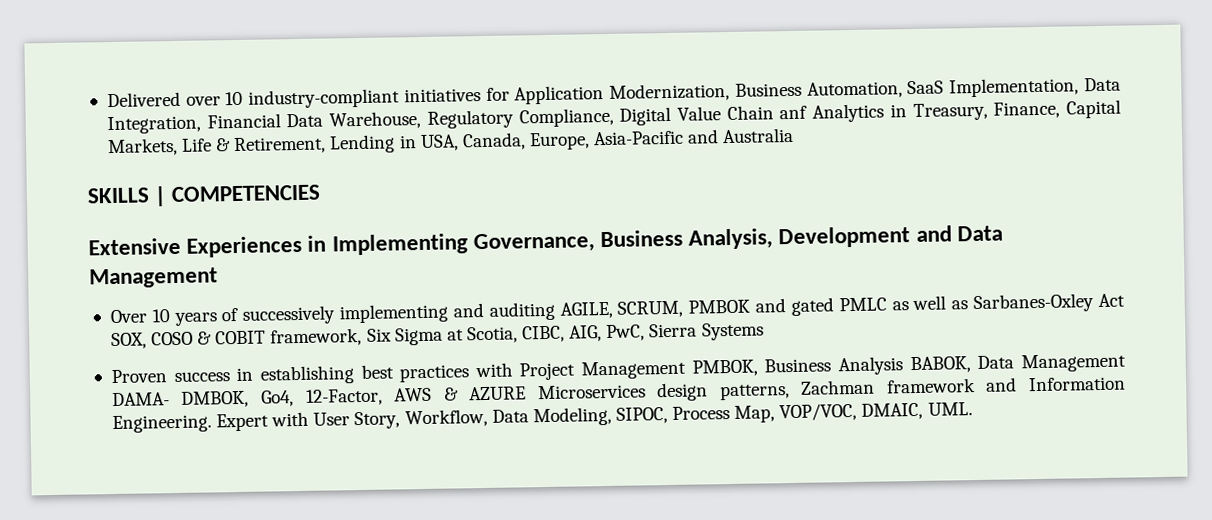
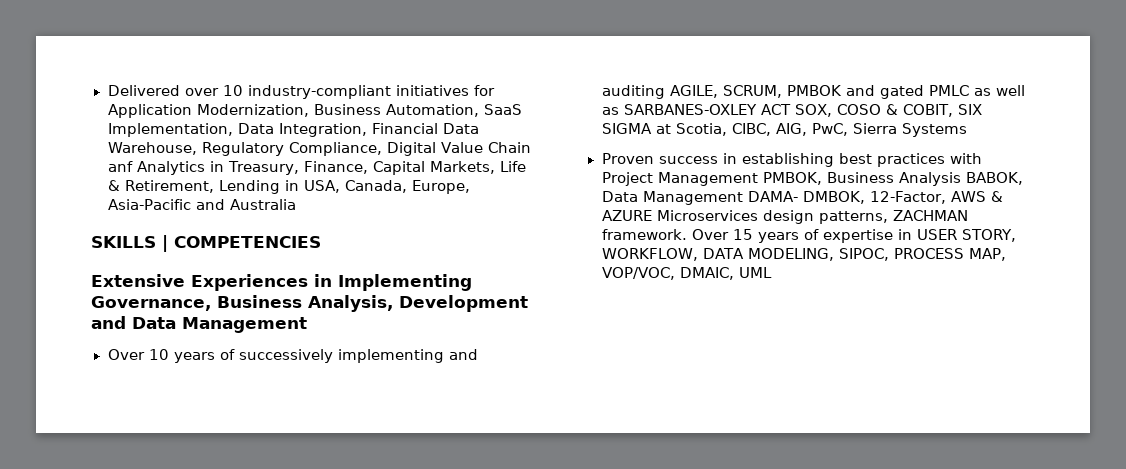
- Over 10 years of successively implementing and auditing AGILE, SCRUM, PMBOK and gated PMLC as well as Sarbanes-Oxley Act SOX, COSO & COBIT framework, Six Sigma at Scotia, CIBC, AIG, PwC, Sierra Systems
+ Over 10 years of successively implementing and auditing AGILE, SCRUM, PMBOK and gated PMLC as well as SARBANES-OXLEY ACT SOX, COSO & COBIT, SIX SIGMA at Scotia, CIBC, AIG, PwC, Sierra Systems
- Proven success in establishing best practices with Project Management PMBOK, Business Analysis BABOK, Data Management DAMA- DMBOK, Go4, 12-Factor, AWS & AZURE Microservices design patterns, Zachman framework and Information Engineering. Expert with User Story, Workflow, Data Modeling, SIPOC, Process Map, VOP/VOC, DMAIC, UML.
+ Proven success in establishing best practices with Project Management PMBOK, Business Analysis BABOK, Data Management DAMA- DMBOK, 12-Factor, AWS & AZURE Microservices design patterns, ZACHMAN framework. Over 15 years of expertise in USER STORY, WORKFLOW, DATA MODELING, SIPOC, PROCESS MAP, VOP/VOC, DMAIC, UML

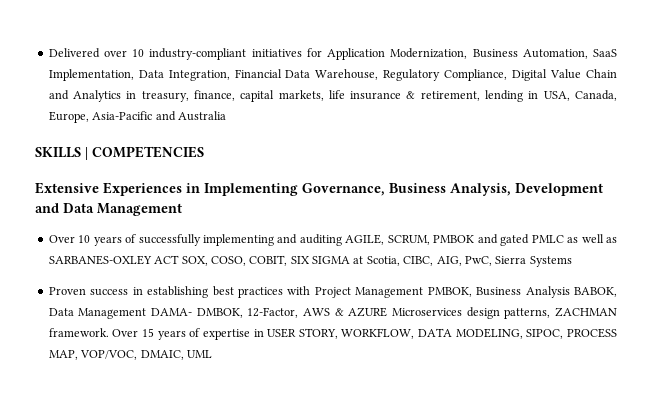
- Delivered over 10 industry-compliant initiatives for Application Modernization, Business Automation, SaaS Implementation, Data Integration, Financial Data Warehouse, Regulatory Compliance, Digital Value Chain anf Analytics in Treasury, Finance, Capital Markets, Life & Retirement, Lending in USA, Canada, Europe, Asia-Pacific and Australia
+ Delivered over 10 industry-compliant initiatives for Application Modernization, Business Automation, SaaS Implementation, Data Integration, Financial Data Warehouse, Regulatory Compliance, Digital Value Chain and Analytics in treasury, finance, capital markets, life insurance & retirement, lending in USA, Canada, Europe, Asia-Pacific and Australia
- Over 10 years of successively implementing and auditing AGILE, SCRUM, PMBOK and gated PMLC as well as SARBANES-OXLEY ACT SOX, COSO & COBIT, SIX SIGMA at Scotia, CIBC, AIG, PwC, Sierra Systems
+ Over 10 years of successfully implementing and auditing AGILE, SCRUM, PMBOK and gated PMLC as well as SARBANES-OXLEY ACT SOX, COSO, COBIT, SIX SIGMA at Scotia, CIBC, AIG, PwC, Sierra Systems

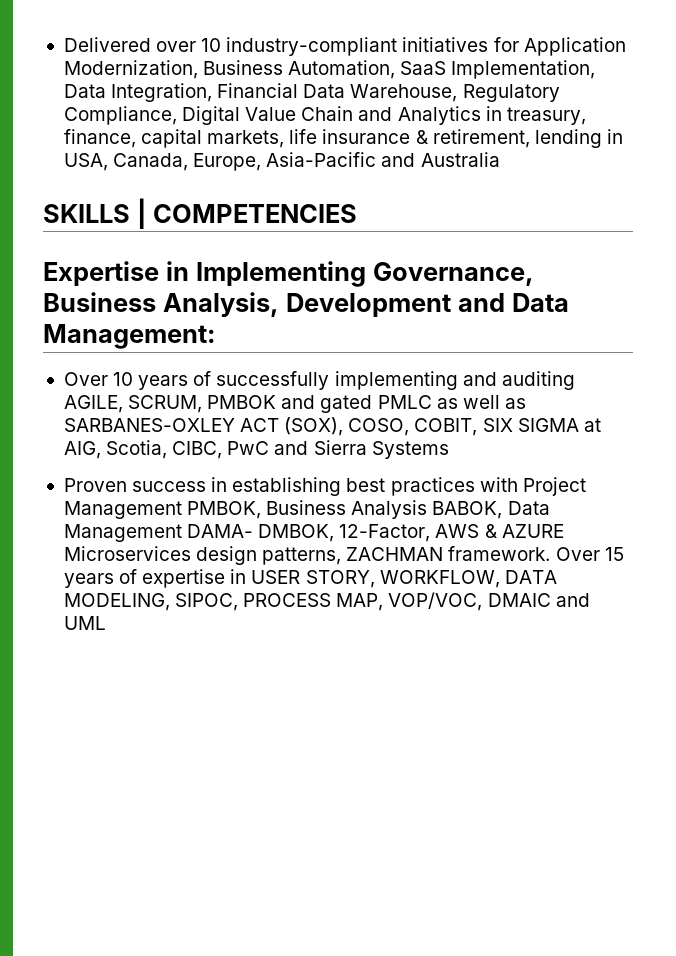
- Extensive Experiences in Implementing Governance, Business Analysis, Development and Data Management
+ Expertise in Implementing Governance, Business Analysis, Development and Data Management:
- Over 10 years of successfully implementing and auditing AGILE, SCRUM, PMBOK and gated PMLC as well as SARBANES-OXLEY ACT SOX, COSO, COBIT, SIX SIGMA at Scotia, CIBC, AIG, PwC, Sierra Systems
+ Over 10 years of successfully implementing and auditing AGILE, SCRUM, PMBOK and gated PMLC as well as SARBANES-OXLEY ACT (SOX), COSO, COBIT, SIX SIGMA at AIG, Scotia, CIBC, PwC and Sierra Systems
- Over 15 years of expertise in USER STORY, WORKFLOW, DATA MODELING, SIPOC, PROCESS MAP, VOP/VOC, DMAIC, UML
+ Over 15 years of expertise in USER STORY, WORKFLOW, DATA MODELING, SIPOC, PROCESS MAP, VOP/VOC, DMAIC and UML

